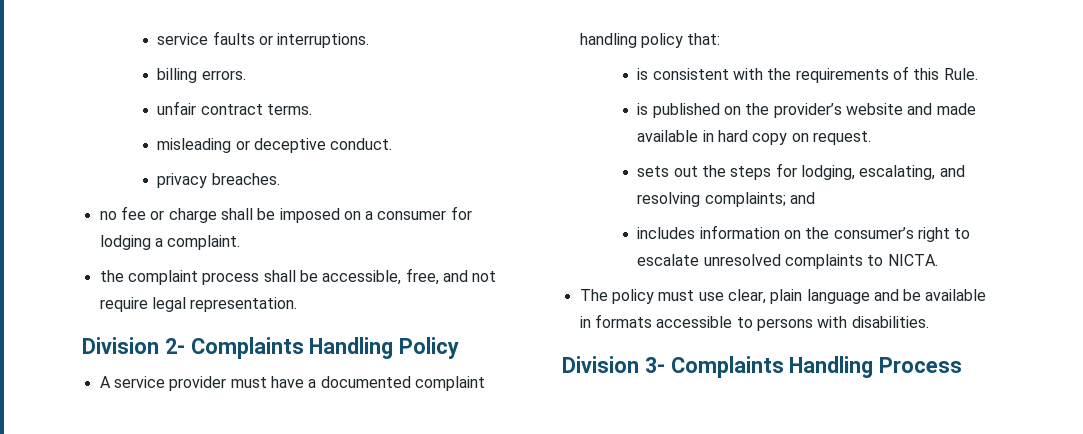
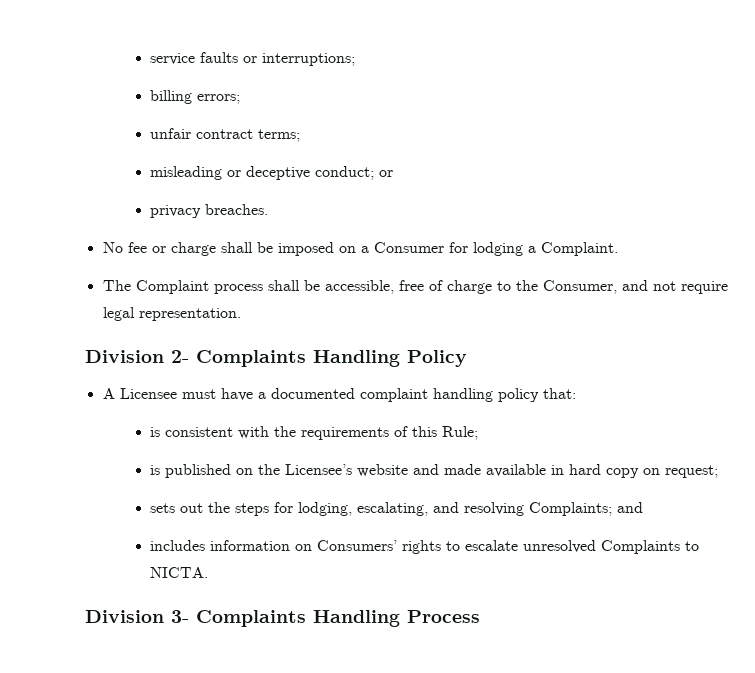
- service faults or interruptions.
+ service faults or interruptions;
- billing errors.
+ billing errors;
- unfair contract terms.
+ unfair contract terms;
- misleading or deceptive conduct.
+ misleading or deceptive conduct; or
- no fee or charge shall be imposed on a consumer for lodging a complaint.
- the complaint process shall be accessible, free, and not require legal representation.
+ No fee or charge shall be imposed on a Consumer for lodging a Complaint.
+ The Complaint process shall be accessible, free of charge to the Consumer, and not require legal representation.
- A service provider must have a documented complaint handling policy that:
+ A Licensee must have a documented complaint handling policy that:
- is consistent with the requirements of this Rule.
+ is consistent with the requirements of this Rule;
- is published on the provider’s website and made available in hard copy on request.
+ is published on the Licensee’s website and made available in hard copy on request;
- sets out the steps for lodging, escalating, and resolving complaints; and
+ sets out the steps for lodging, escalating, and resolving Complaints; and
- includes information on the consumer’s right to escalate unresolved complaints to NICTA.
+ includes information on Consumers’ rights to escalate unresolved Complaints to NICTA.
- The policy must use clear, plain language and be available in formats accessible to persons with disabilities.

